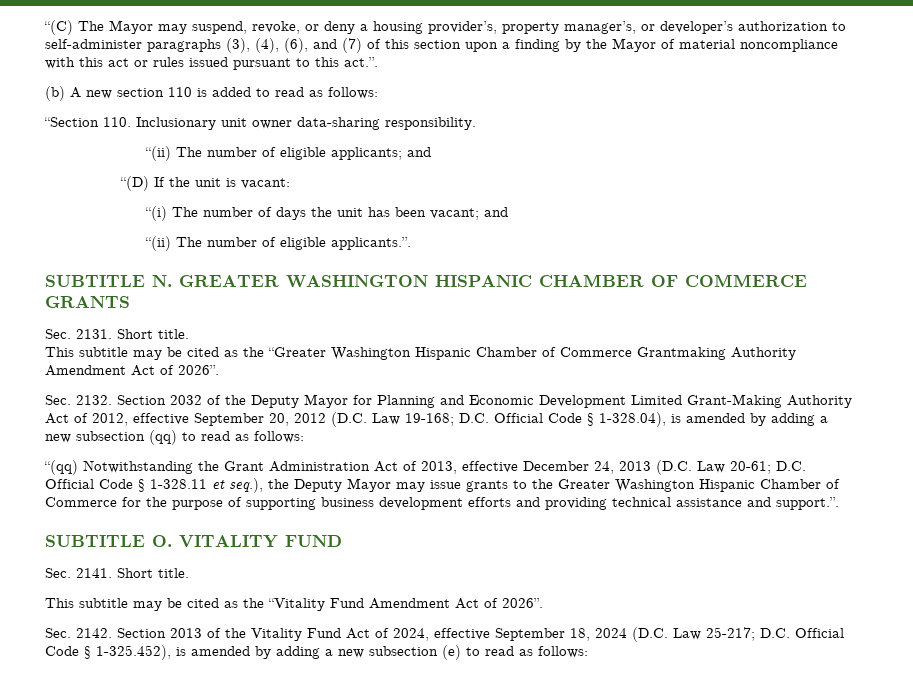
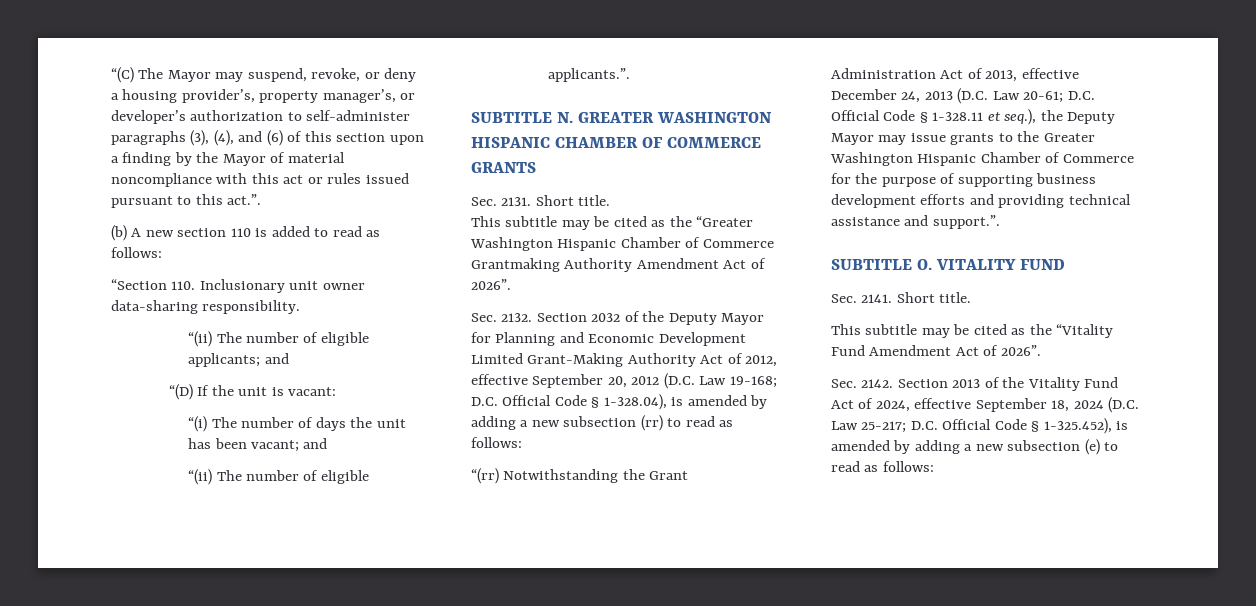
- “(C) The Mayor may suspend, revoke, or deny a housing provider’s, property manager’s, or developer’s authorization to self-administer paragraphs (3), (4), (6), and (7) of this section upon a finding by the Mayor of material noncompliance with this act or rules issued pursuant to this act.”.
+ “(C) The Mayor may suspend, revoke, or deny a housing provider’s, property manager’s, or developer’s authorization to self-administer paragraphs (3), (4), and (6) of this section upon a finding by the Mayor of material noncompliance with this act or rules issued pursuant to this act.”.
- D.C. Official Code § 1-328.04), is amended by adding a new subsection (qq) to read as follows:
- “(qq) Notwithstanding the Grant Administration Act of 2013, effective December 24, 2013 (D.C. Law 20-61;
+ D.C. Official Code § 1-328.04), is amended by adding a new subsection (rr) to read as follows:
+ “(rr) Notwithstanding the Grant Administration Act of 2013, effective December 24, 2013 (D.C. Law 20-61;

